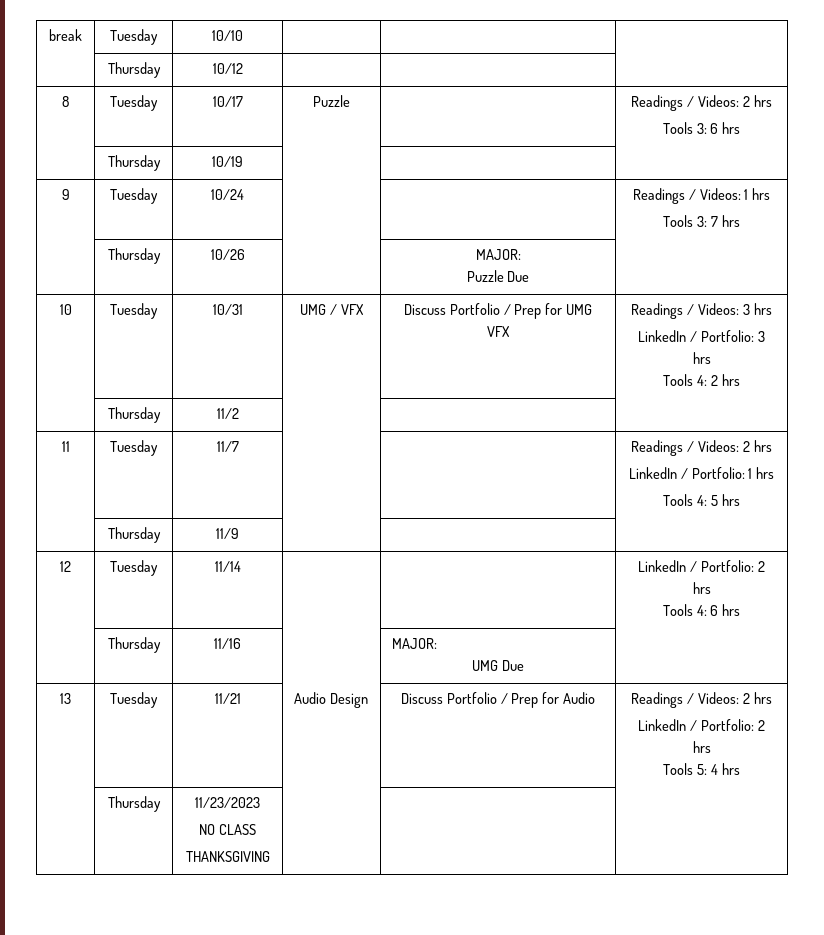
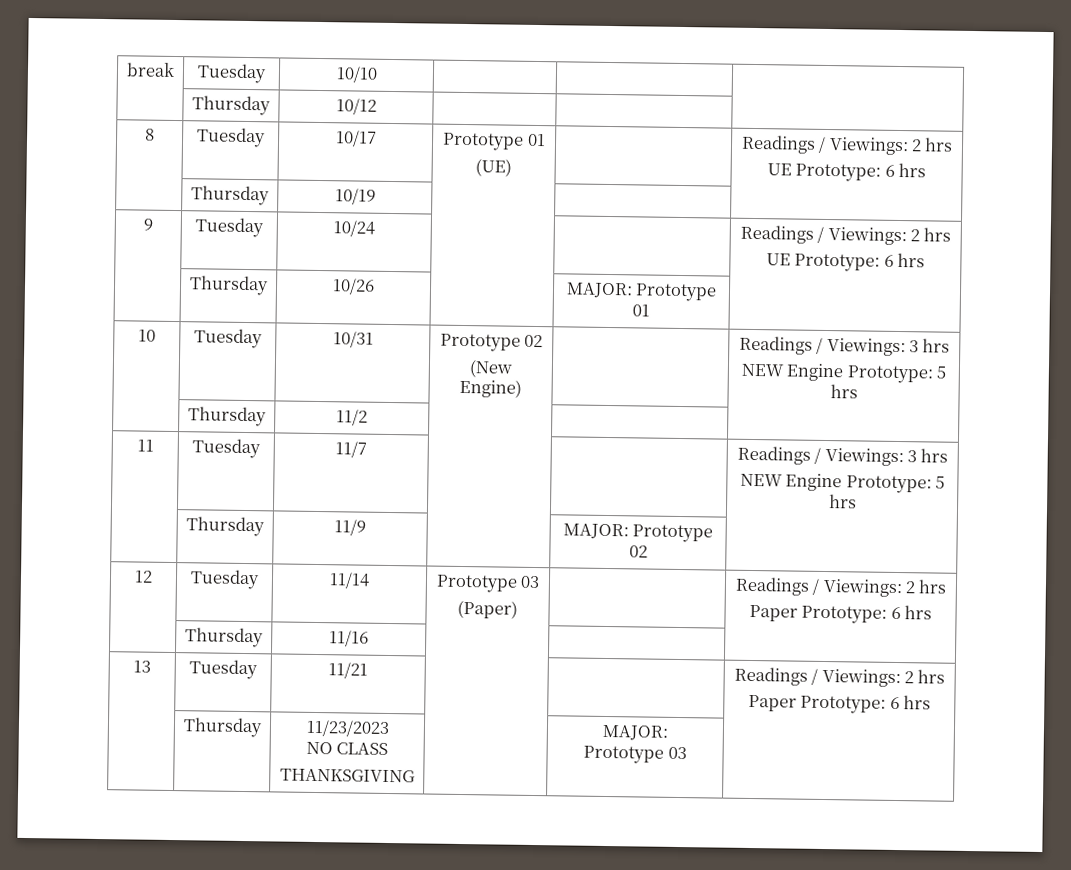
- 8 | Tuesday | 10/17 | Puzzle | | Readings / Videos: 2 hrs
- Tools 3: 6 hrs
+ 8 | Tuesday | 10/17 | Prototype 01
+ (UE) | | Readings / Viewings: 2 hrs
+ UE Prototype: 6 hrs
- 9 | Tuesday | 10/24 | | | Readings / Videos: 1 hrs
- Tools 3: 7 hrs
+ 9 | Tuesday | 10/24 | | | Readings / Viewings: 2 hrs
+ UE Prototype: 6 hrs
- | Thursday | 10/26 | | MAJOR:
- Puzzle Due |
+ | Thursday | 10/26 | | MAJOR: Prototype 01 |
- 10 | Tuesday | 10/31 | UMG / VFX | Discuss Portfolio / Prep for UMG VFX | Readings / Videos: 3 hrs
- LinkedIn / Portfolio: 3 hrs
- Tools 4: 2 hrs
+ 10 | Tuesday | 10/31 | Prototype 02
+ (New Engine) | | Readings / Viewings: 3 hrs
+ NEW Engine Prototype: 5 hrs
- 11 | Tuesday | 11/7 | | | Readings / Videos: 2 hrs
- LinkedIn / Portfolio: 1 hrs
- Tools 4: 5 hrs
+ 11 | Tuesday | 11/7 | | | Readings / Viewings: 3 hrs
+ NEW Engine Prototype: 5 hrs
- | Thursday | 11/9 | | |
+ | Thursday | 11/9 | | MAJOR: Prototype 02 |
- 12 | Tuesday | 11/14 | | | LinkedIn / Portfolio: 2 hrs
- Tools 4: 6 hrs
+ 12 | Tuesday | 11/14 | Prototype 03
+ (Paper) | | Readings / Viewings: 2 hrs
+ Paper Prototype: 6 hrs
- | Thursday | 11/16 | | MAJOR:
- UMG Due |
+ | Thursday | 11/16 | | |
- 13 | Tuesday | 11/21 | Audio Design | Discuss Portfolio / Prep for Audio | Readings / Videos: 2 hrs
- LinkedIn / Portfolio: 2 hrs
- Tools 5: 4 hrs
+ 13 | Tuesday | 11/21 | | | Readings / Viewings: 2 hrs
+ Paper Prototype: 6 hrs
  | Thursday | 11/23/2023
  NO CLASS
- THANKSGIVING | | |
+ THANKSGIVING | | MAJOR:
+ Prototype 03 |

